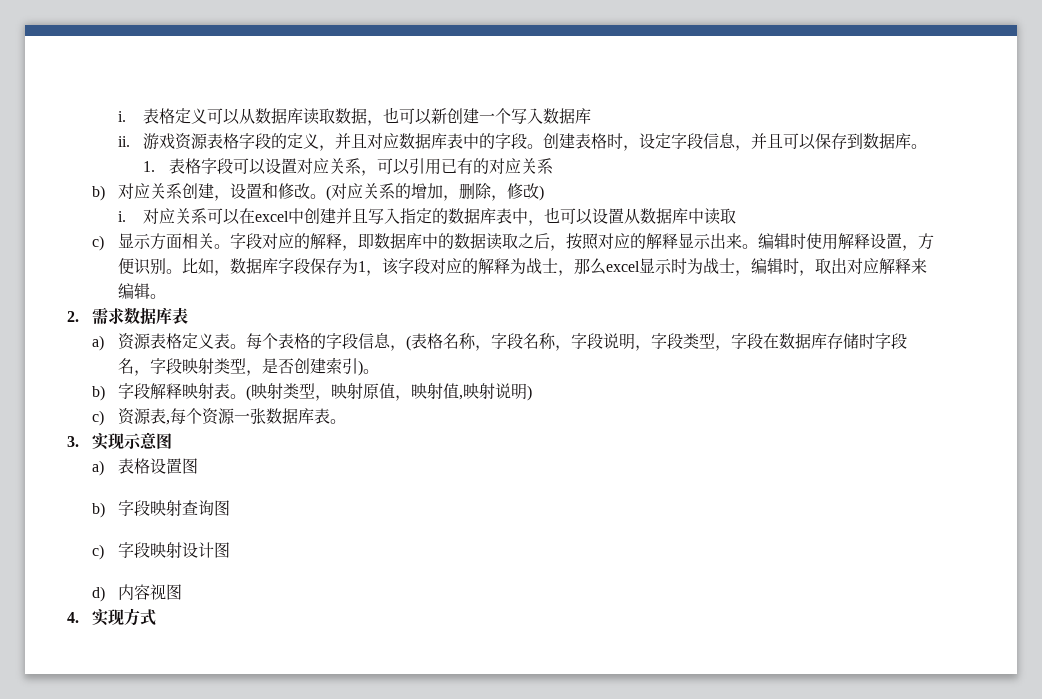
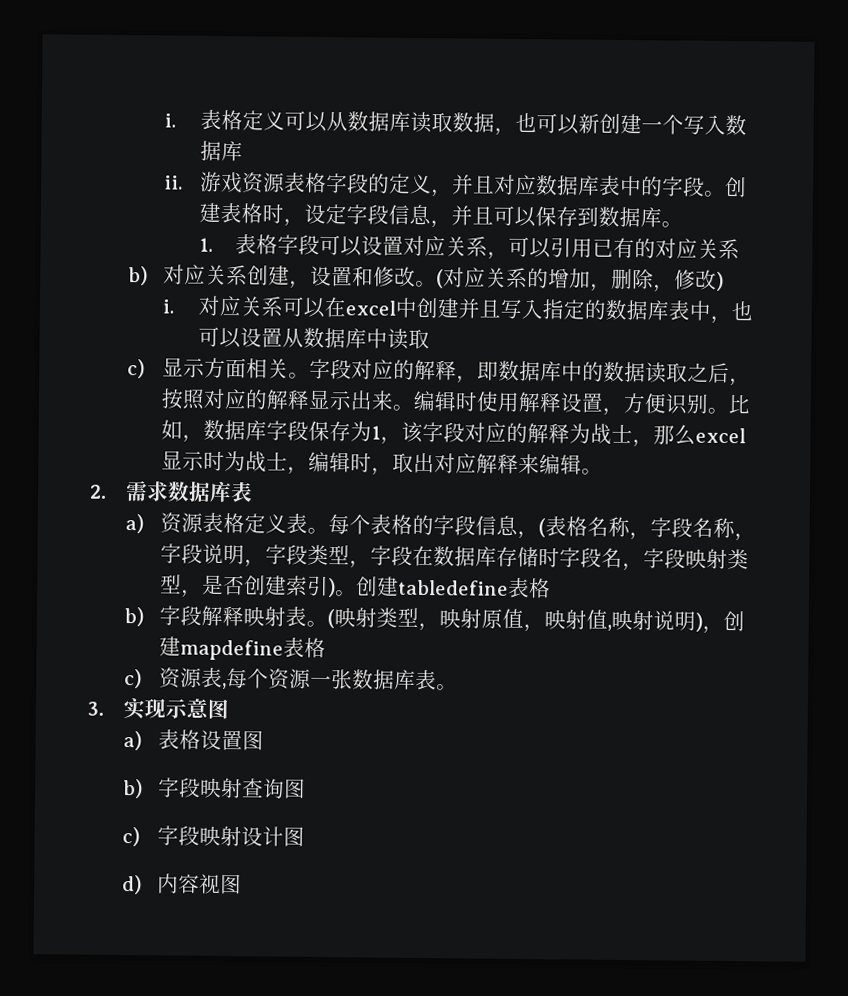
+ 创建tabledefine表格
- (映射类型，映射原值，映射值,映射说明)
+ (映射类型，映射原值，映射值,映射说明)，创建mapdefine表格
- 4.实现方式

